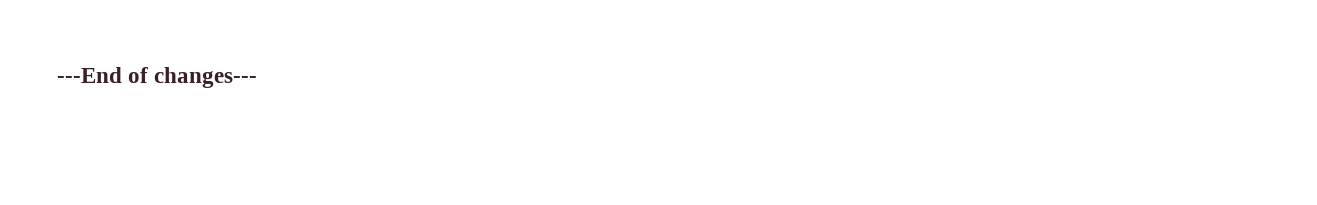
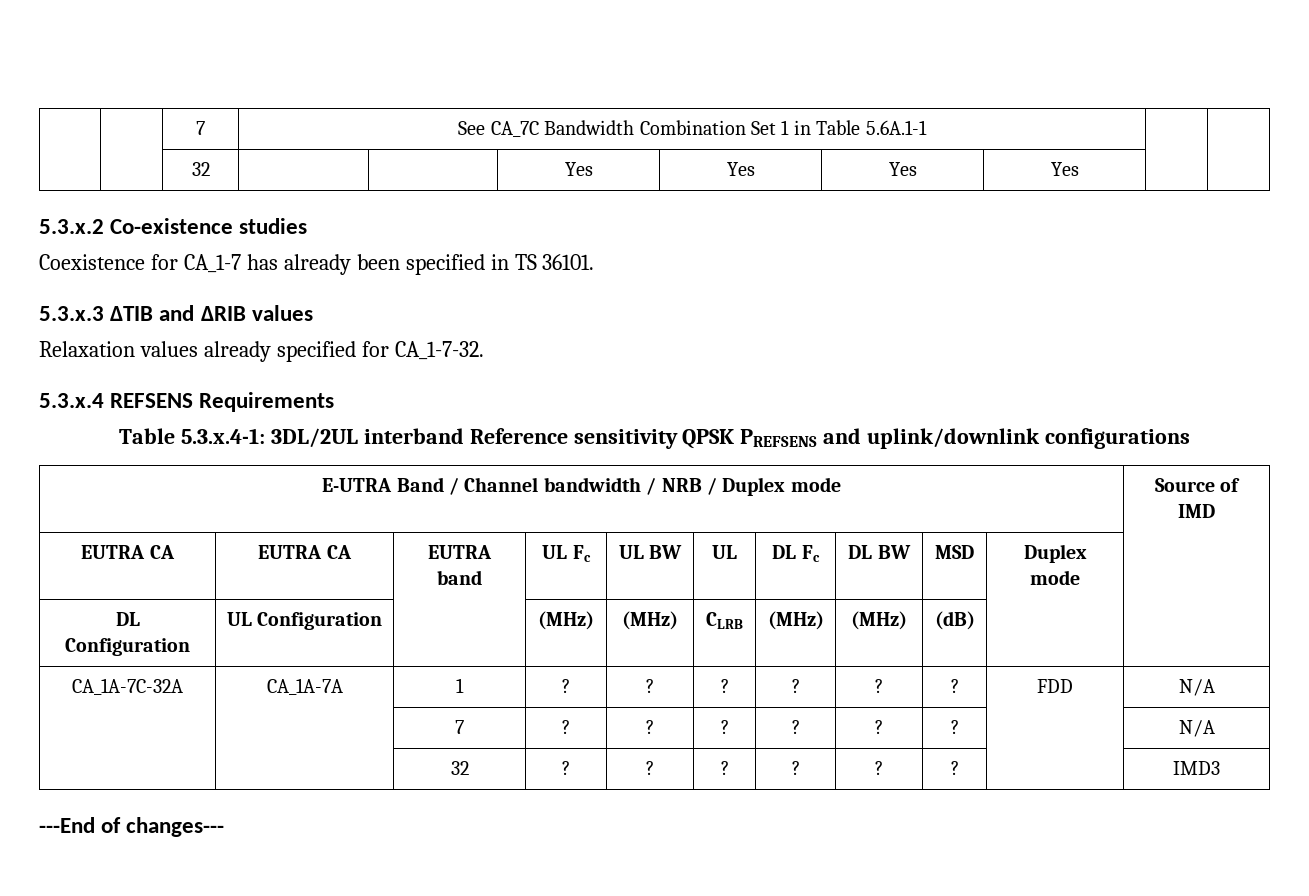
+ | | 7 | See CA_7C Bandwidth Combination Set 1 in Table 5.6A.1-1 | |
+ | | 32 | | | Yes | Yes | Yes | Yes | |
+ 5.3.x.2 Co-existence studies
+ Coexistence for CA_1-7 has already been specified in TS 36101.
+ 5.3.x.3 ∆TIB and ∆RIB values
+ Relaxation values already specified for CA_1-7-32.
+ 5.3.x.4 REFSENS Requirements
+ Table 5.3.x.4-1: 3DL/2UL interband Reference sensitivity QPSK PREFSENS and uplink/downlink configurations
+ E-UTRA Band / Channel bandwidth / NRB / Duplex mode | Source of IMD
+ EUTRA CA | EUTRA CA | EUTRA band | UL Fc | UL BW | UL | DL Fc | DL BW | MSD | Duplex mode |
+ DL Configuration | UL Configuration | | (MHz) | (MHz) | CLRB | (MHz) | (MHz) | (dB) | |
+ CA_1A-7C-32A | CA_1A-7A | 1 | ? | ? | ? | ? | ? | ? | FDD | N/A
+ | | 7 | ? | ? | ? | ? | ? | ? | | N/A
+ | | 32 | ? | ? | ? | ? | ? | ? | | IMD3

